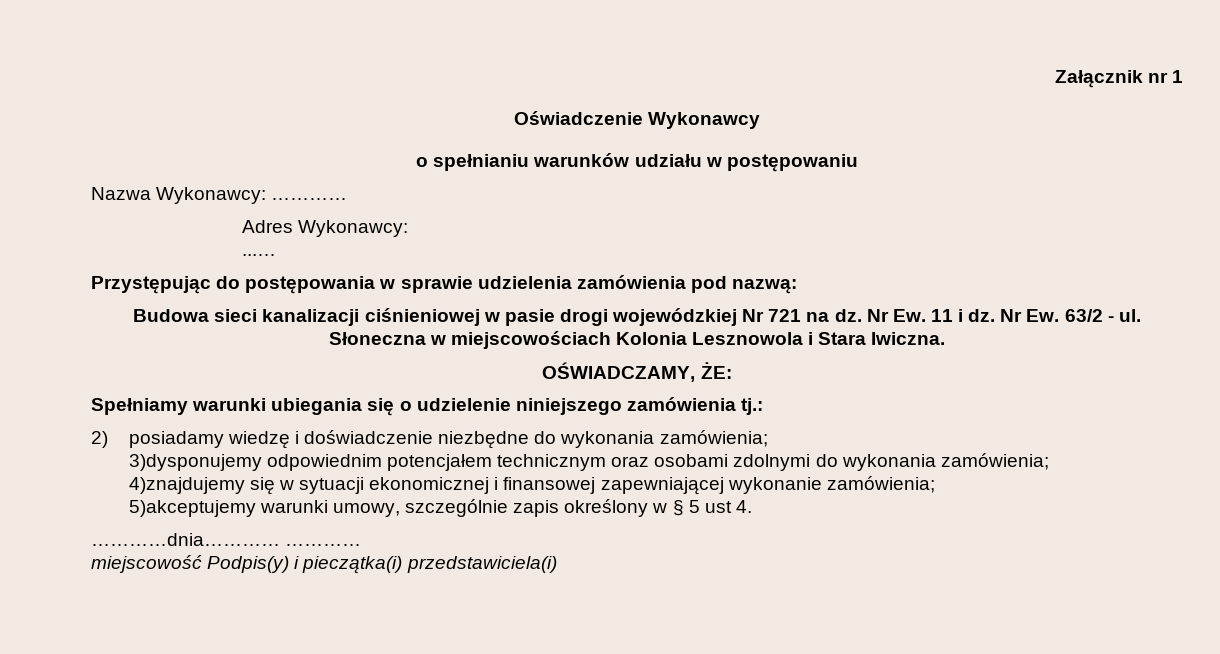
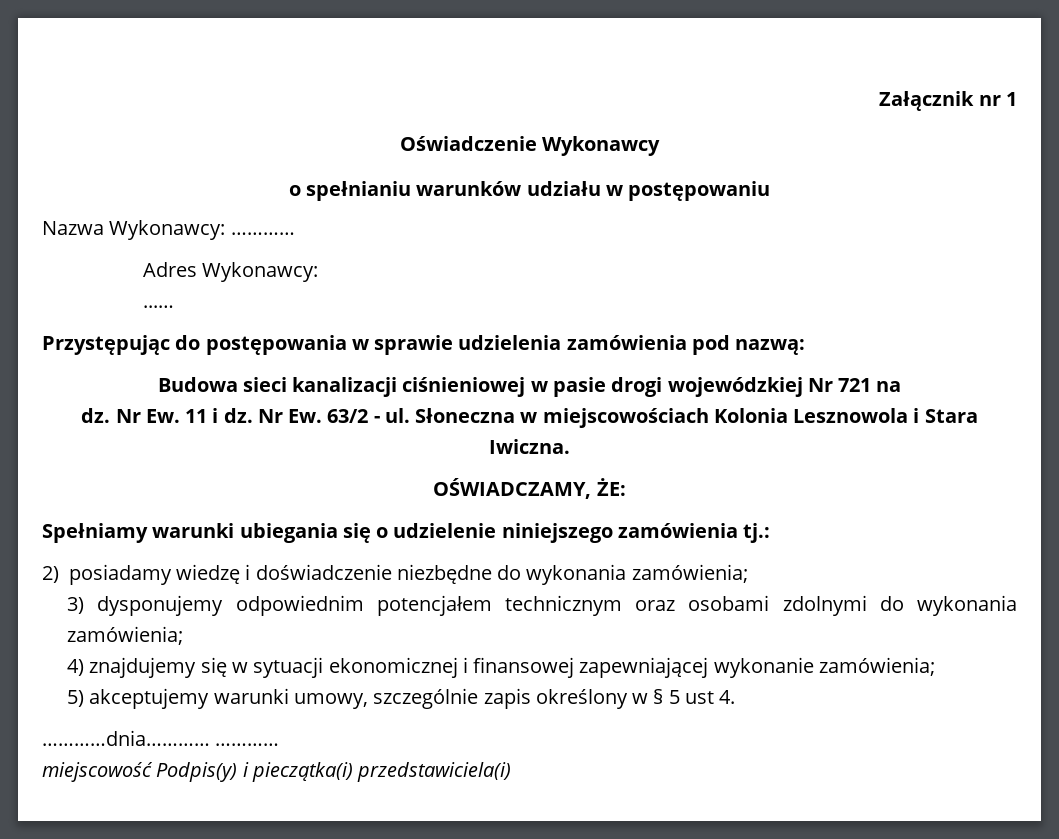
- Budowa sieci kanalizacji ciśnieniowej w pasie drogi wojewódzkiej Nr 721 na dz.
+ Budowa sieci kanalizacji ciśnieniowej w pasie drogi wojewódzkiej Nr 721 na
+ dz.
- 3)dysponujemy odpowiednim potencjałem technicznym oraz osobami zdolnymi do wykonania zamówienia;
+ 3) dysponujemy odpowiednim potencjałem technicznym oraz osobami zdolnymi do wykonania zamówienia;
- 4)znajdujemy się w sytuacji ekonomicznej i finansowej zapewniającej wykonanie zamówienia;
+ 4) znajdujemy się w sytuacji ekonomicznej i finansowej zapewniającej wykonanie zamówienia;
- 5)akceptujemy warunki umowy, szczególnie zapis określony w § 5 ust 4.
+ 5) akceptujemy warunki umowy, szczególnie zapis określony w § 5 ust 4.

